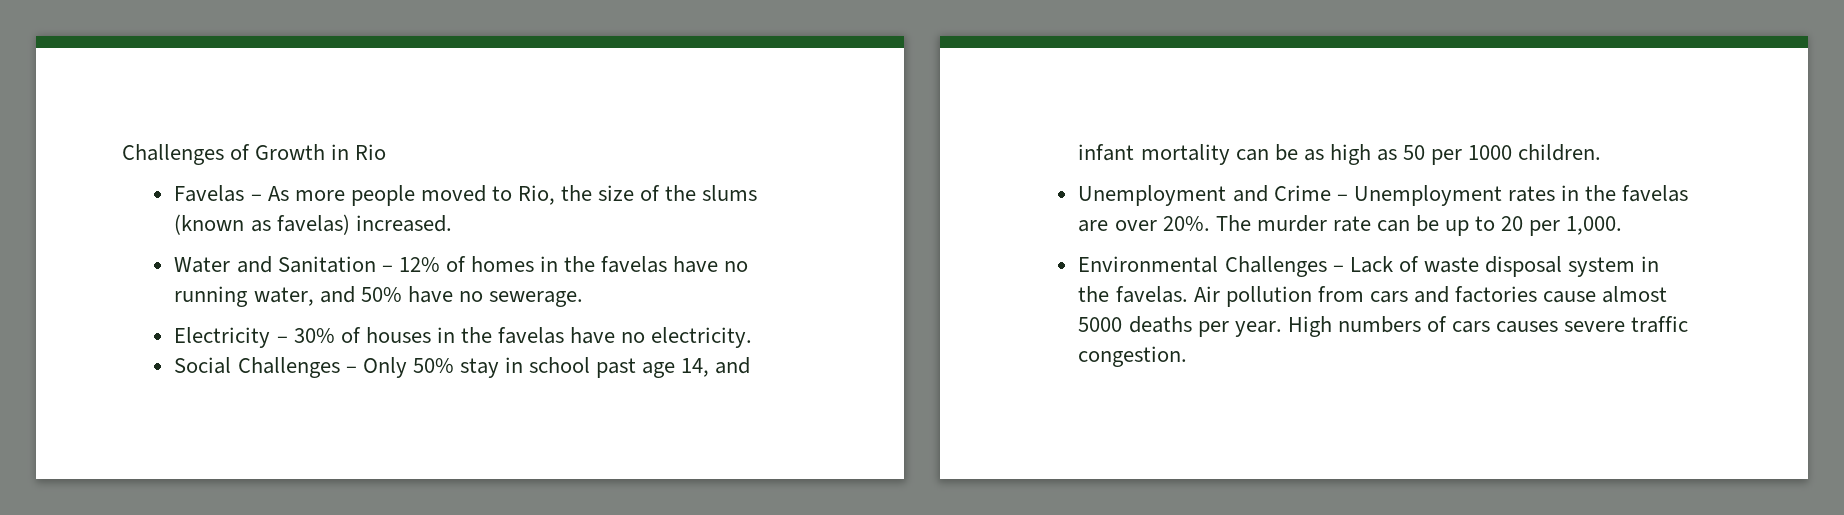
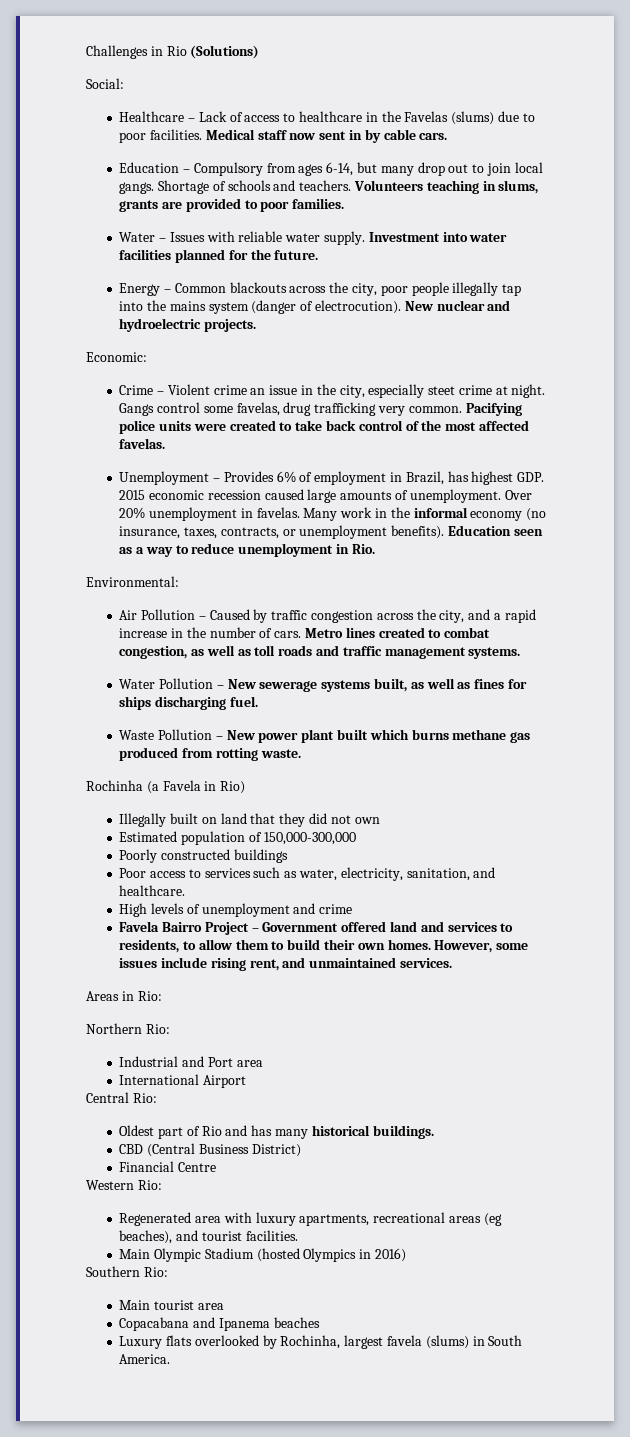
- Challenges of Growth in Rio
- Favelas – As more people moved to Rio, the size of the slums (known as favelas) increased.
- Water and Sanitation – 12% of homes in the favelas have no running water, and 50% have no sewerage.
- Electricity – 30% of houses in the favelas have no electricity.
- Social Challenges – Only 50% stay in school past age 14, and infant mortality can be as high as 50 per 1000 children.
- Unemployment and Crime – Unemployment rates in the favelas are over 20%. The murder rate can be up to 20 per 1,000.
- Environmental Challenges – Lack of waste disposal system in the favelas. Air pollution from cars and factories cause almost 5000 deaths per year. High numbers of cars causes severe traffic congestion.
+ Challenges in Rio (Solutions)
+ Social:
+ Healthcare – Lack of access to healthcare in the Favelas (slums) due to poor facilities. Medical staff now sent in by cable cars.
+ Education – Compulsory from ages 6-14, but many drop out to join local gangs. Shortage of schools and teachers. Volunteers teaching in slums, grants are provided to poor families.
+ Water – Issues with reliable water supply. Investment into water facilities planned for the future.
+ Energy – Common blackouts across the city, poor people illegally tap into the mains system (danger of electrocution). New nuclear and hydroelectric projects.
+ Economic:
+ Crime – Violent crime an issue in the city, especially steet crime at night. Gangs control some favelas, drug trafficking very common. Pacifying police units were created to take back control of the most affected favelas.
+ Unemployment – Provides 6% of employment in Brazil, has highest GDP. 2015 economic recession caused large amounts of unemployment. Over 20% unemployment in favelas. Many work in the informal economy (no insurance, taxes, contracts, or unemployment benefits). Education seen as a way to reduce unemployment in Rio.
+ Environmental:
+ Air Pollution – Caused by traffic congestion across the city, and a rapid increase in the number of cars. Metro lines created to combat congestion, as well as toll roads and traffic management systems.
+ Water Pollution – New sewerage systems built, as well as fines for ships discharging fuel.
+ Waste Pollution – New power plant built which burns methane gas produced from rotting waste.
+ Rochinha (a Favela in Rio)
+ Illegally built on land that they did not own
+ Estimated population of 150,000-300,000
+ Poorly constructed buildings
+ Poor access to services such as water, electricity, sanitation, and healthcare.
+ High levels of unemployment and crime
+ Favela Bairro Project – Government offered land and services to residents, to allow them to build their own homes. However, some issues include rising rent, and unmaintained services.
+ Areas in Rio:
+ Northern Rio:
+ Industrial and Port area
+ International Airport
+ Central Rio:
+ Oldest part of Rio and has many historical buildings.
+ CBD (Central Business District)
+ Financial Centre
+ Western Rio:
+ Regenerated area with luxury apartments, recreational areas (eg beaches), and tourist facilities.
+ Main Olympic Stadium (hosted Olympics in 2016)
+ Southern Rio:
+ Main tourist area
+ Copacabana and Ipanema beaches
+ Luxury flats overlooked by Rochinha, largest favela (slums) in South America.

